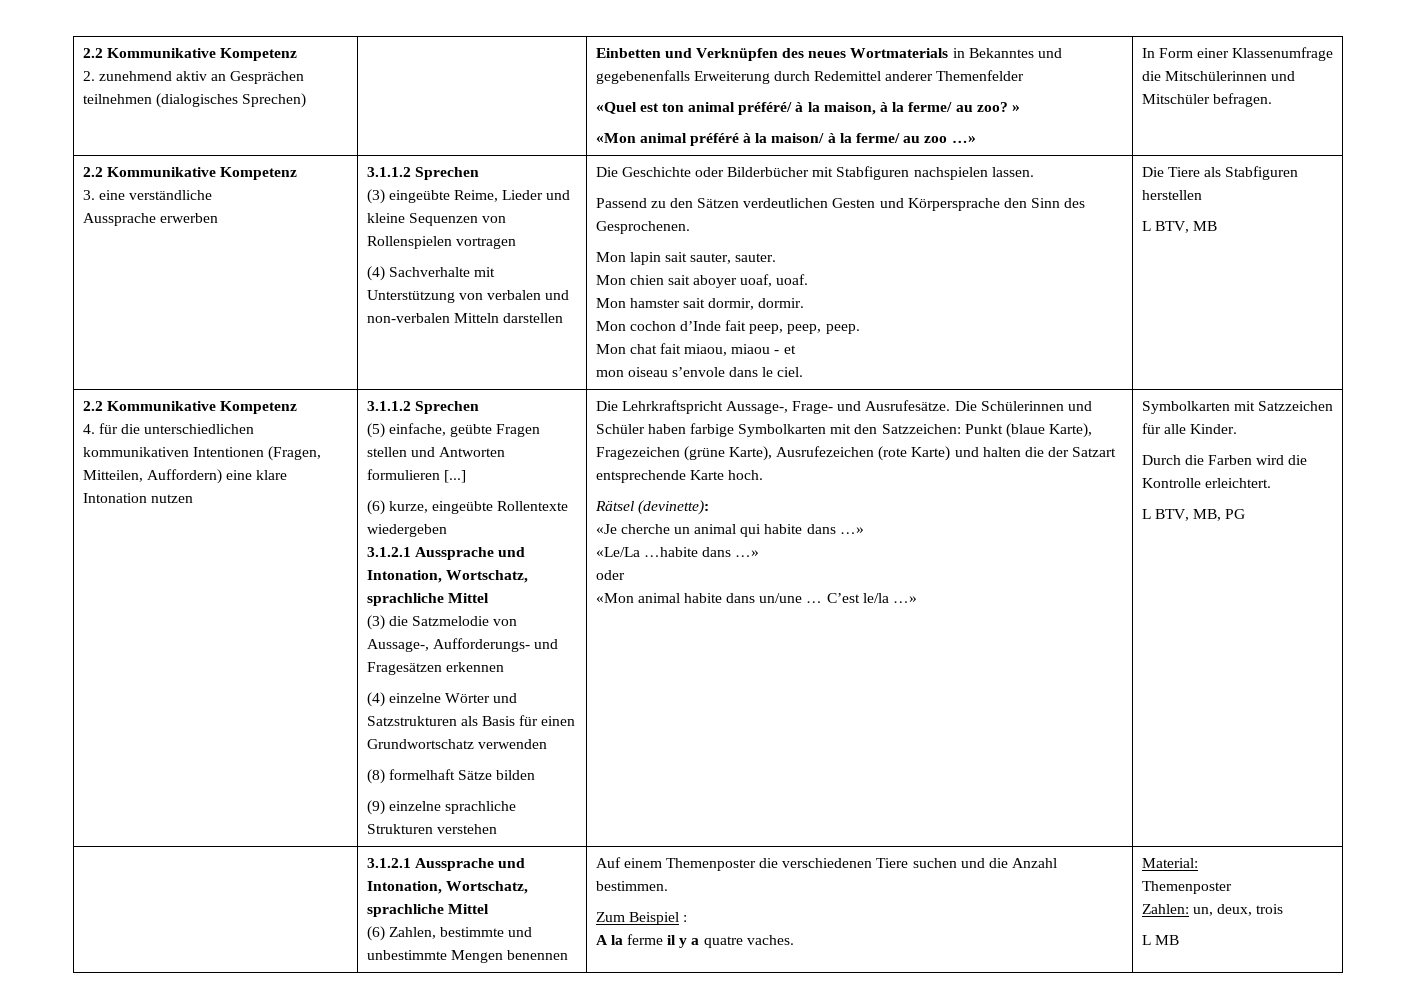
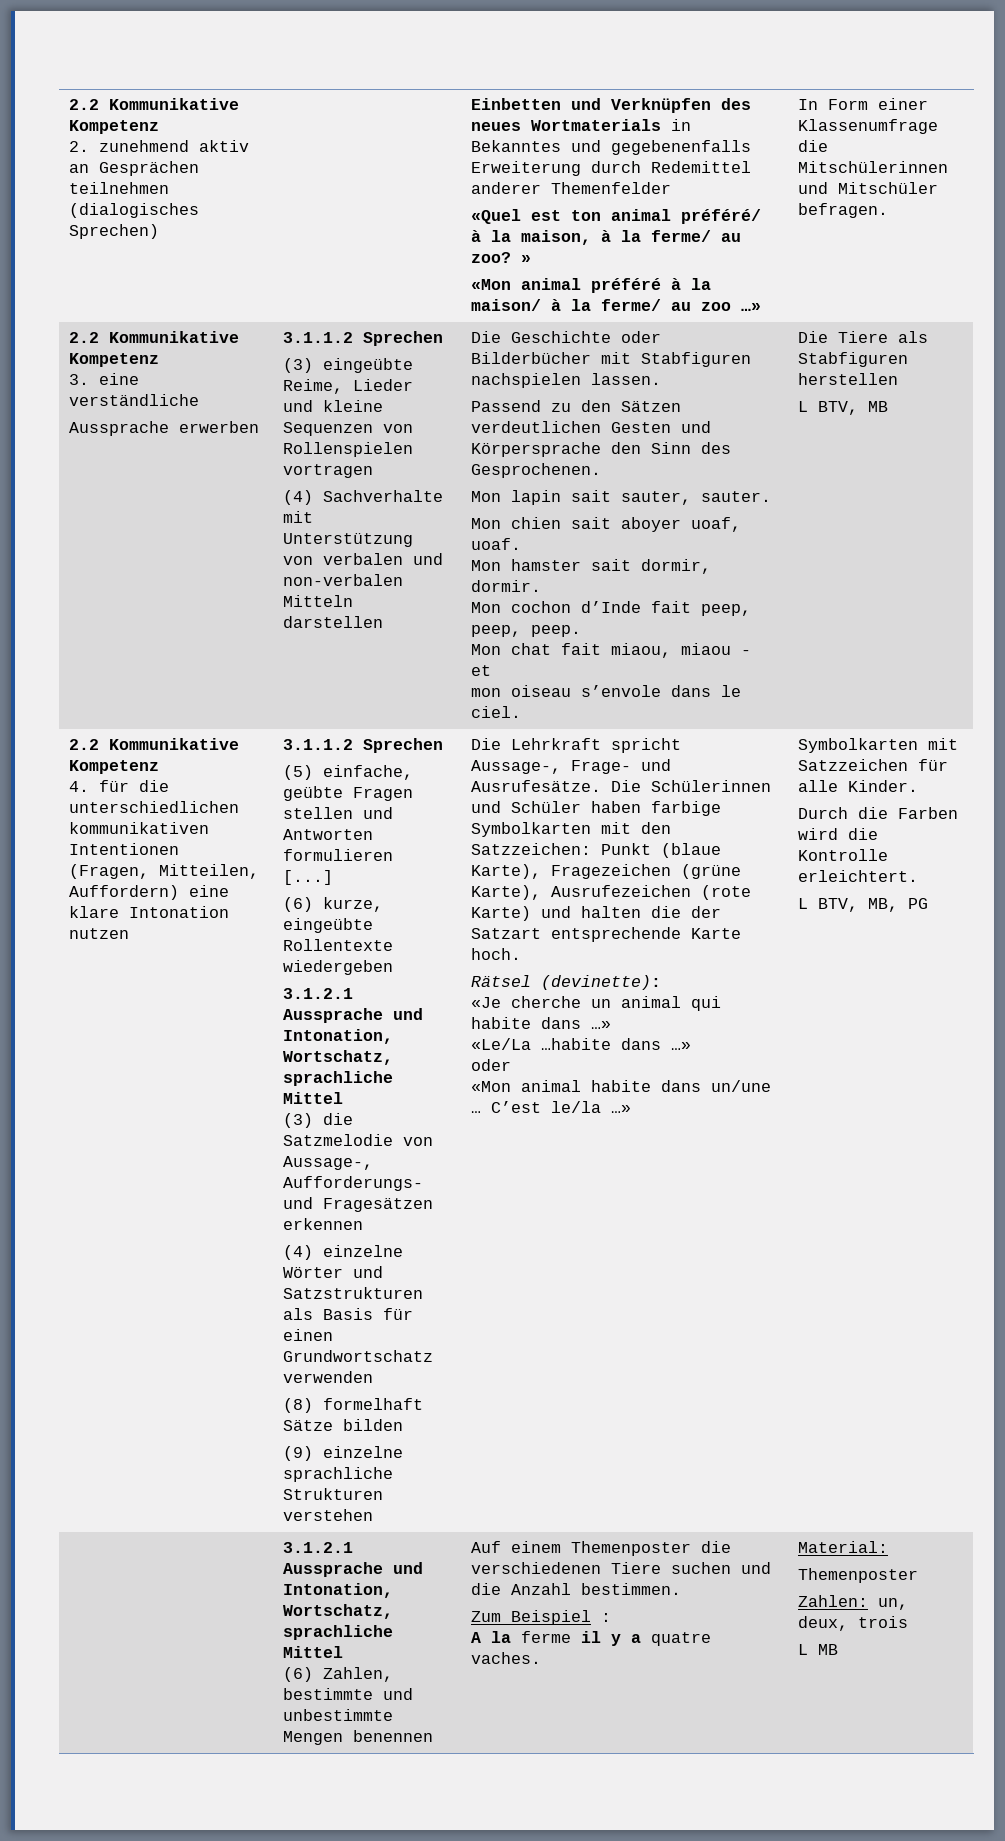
- Die Lehrkraftspricht Aussage-, Frage- und Ausrufesätze.
+ Die Lehrkraft spricht Aussage-, Frage- und Ausrufesätze.

